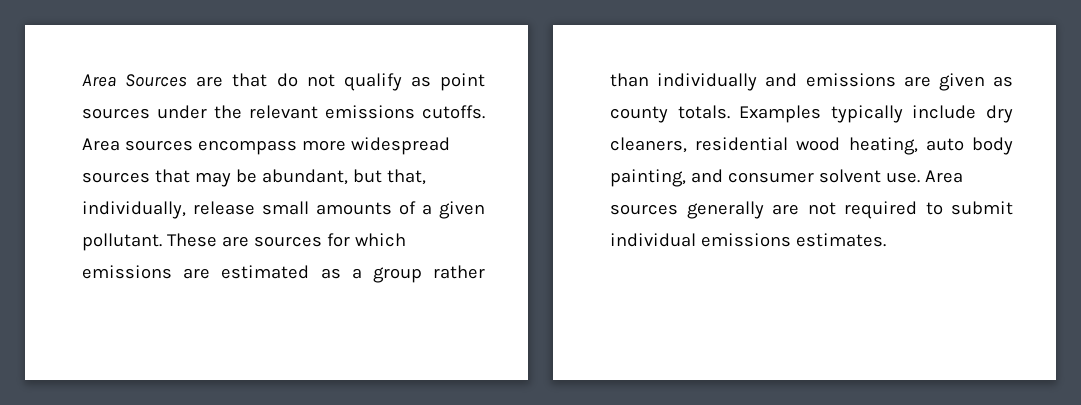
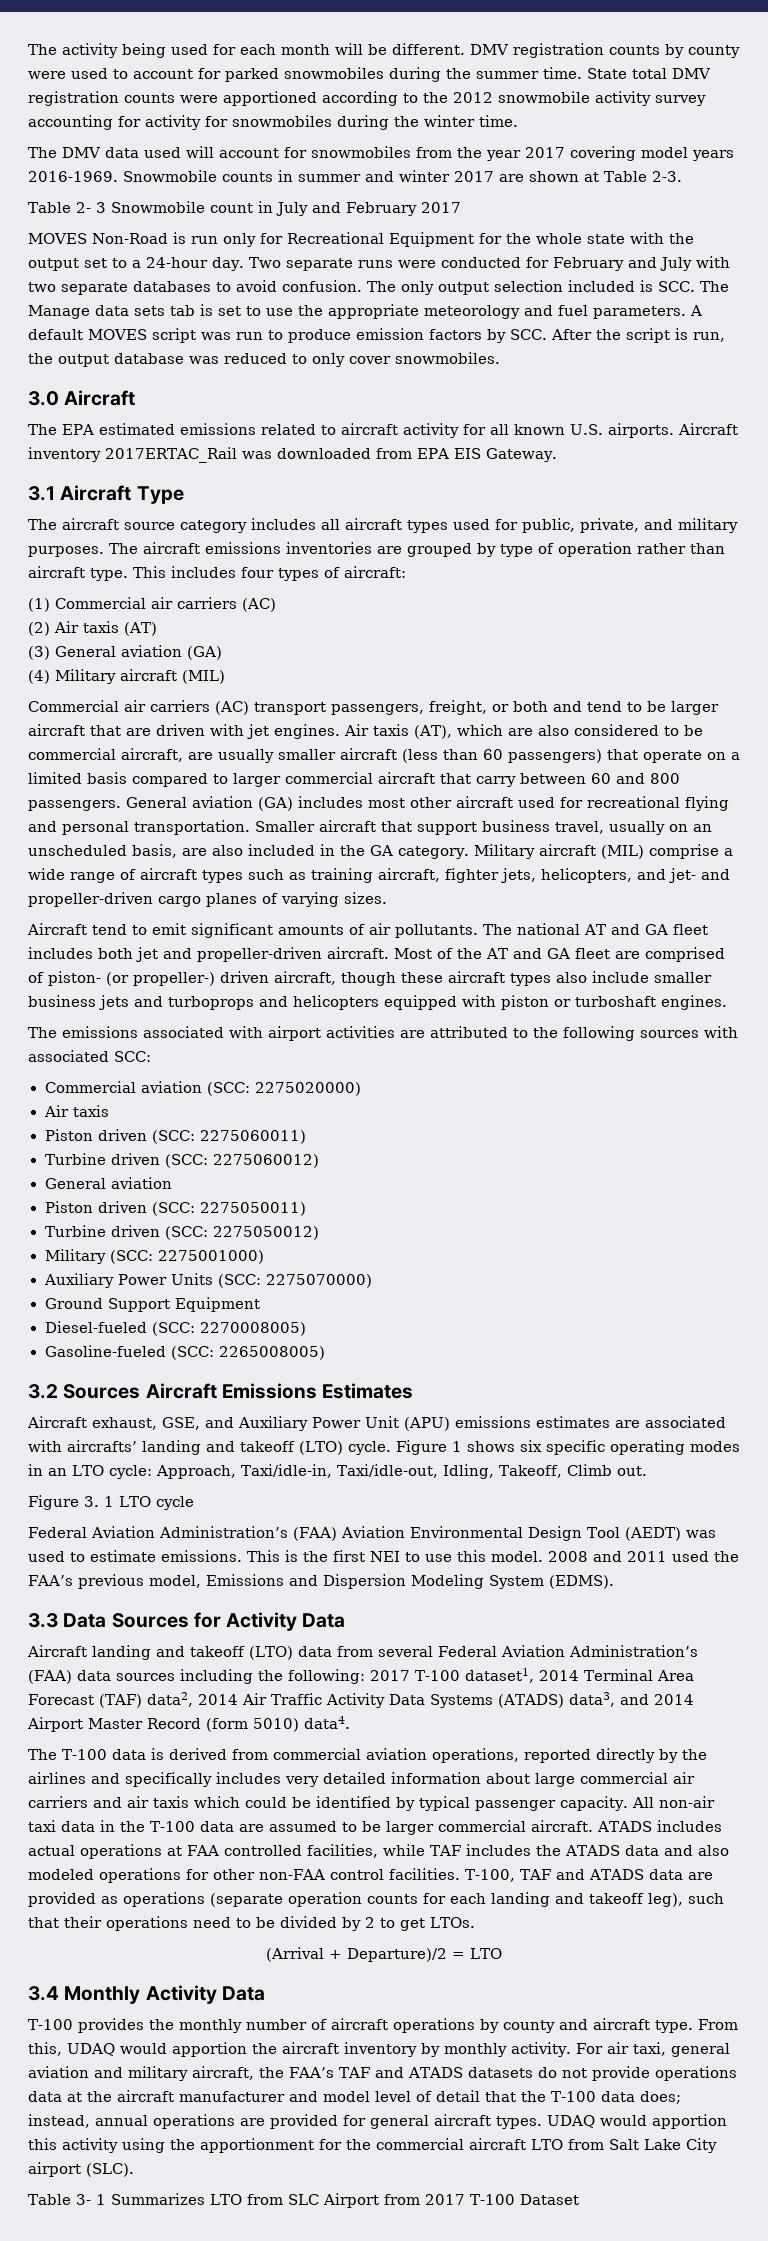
- Area Sources are that do not qualify as point sources under the relevant emissions cutoffs. Area sources encompass more widespread sources that may be abundant, but that, individually, release small amounts of a given pollutant. These are sources for which emissions are estimated as a group rather than individually and emissions are given as county totals. Examples typically include dry cleaners, residential wood heating, auto body painting, and consumer solvent use. Area sources generally are not required to submit individual emissions estimates.
+ The activity being used for each month will be different. DMV registration counts by county were used to account for parked snowmobiles during the summer time. State total DMV registration counts were apportioned according to the 2012 snowmobile activity survey accounting for activity for snowmobiles during the winter time.
+ The DMV data used will account for snowmobiles from the year 2017 covering model years 2016-1969. Snowmobile counts in summer and winter 2017 are shown at Table 2-3.
+ Table 2- 3 Snowmobile count in July and February 2017
+ MOVES Non-Road is run only for Recreational Equipment for the whole state with the output set to a 24-hour day. Two separate runs were conducted for February and July with two separate databases to avoid confusion. The only output selection included is SCC. The Manage data sets tab is set to use the appropriate meteorology and fuel parameters. A default MOVES script was run to produce emission factors by SCC. After the script is run, the output database was reduced to only cover snowmobiles.
+ 3.0 Aircraft
+ The EPA estimated emissions related to aircraft activity for all known U.S. airports. Aircraft inventory 2017ERTAC_Rail was downloaded from EPA EIS Gateway.
+ 3.1 Aircraft Type
+ The aircraft source category includes all aircraft types used for public, private, and military purposes. The aircraft emissions inventories are grouped by type of operation rather than aircraft type. This includes four types of aircraft:
+ (1) Commercial air carriers (AC)
+ (2) Air taxis (AT)
+ (3) General aviation (GA)
+ (4) Military aircraft (MIL)
+ Commercial air carriers (AC) transport passengers, freight, or both and tend to be larger aircraft that are driven with jet engines. Air taxis (AT), which are also considered to be commercial aircraft, are usually smaller aircraft (less than 60 passengers) that operate on a limited basis compared to larger commercial aircraft that carry between 60 and 800 passengers. General aviation (GA) includes most other aircraft used for recreational flying and personal transportation. Smaller aircraft that support business travel, usually on an unscheduled basis, are also included in the GA category. Military aircraft (MIL) comprise a wide range of aircraft types such as training aircraft, fighter jets, helicopters, and jet- and propeller-driven cargo planes of varying sizes.
+ Aircraft tend to emit significant amounts of air pollutants. The national AT and GA fleet includes both jet and propeller-driven aircraft. Most of the AT and GA fleet are comprised of piston- (or propeller-) driven aircraft, though these aircraft types also include smaller business jets and turboprops and helicopters equipped with piston or turboshaft engines.
+ The emissions associated with airport activities are attributed to the following sources with associated SCC:
+ Commercial aviation (SCC: 2275020000)
+ Air taxis
+ Piston driven (SCC: 2275060011)
+ Turbine driven (SCC: 2275060012)
+ General aviation
+ Piston driven (SCC: 2275050011)
+ Turbine driven (SCC: 2275050012)
+ Military (SCC: 2275001000)
+ Auxiliary Power Units (SCC: 2275070000)
+ Ground Support Equipment
+ Diesel-fueled (SCC: 2270008005)
+ Gasoline-fueled (SCC: 2265008005)
+ 3.2 Sources Aircraft Emissions Estimates
+ Aircraft exhaust, GSE, and Auxiliary Power Unit (APU) emissions estimates are associated with aircrafts’ landing and takeoff (LTO) cycle. Figure 1 shows six specific operating modes in an LTO cycle: Approach, Taxi/idle-in, Taxi/idle-out, Idling, Takeoff, Climb out.
+ Figure 3. 1 LTO cycle
+ Federal Aviation Administration’s (FAA) Aviation Environmental Design Tool (AEDT) was used to estimate emissions. This is the first NEI to use this model. 2008 and 2011 used the FAA’s previous model, Emissions and Dispersion Modeling System (EDMS).
+ 3.3 Data Sources for Activity Data
+ Aircraft landing and takeoff (LTO) data from several Federal Aviation Administration’s (FAA) data sources including the following: 2017 T-100 dataset1, 2014 Terminal Area Forecast (TAF) data2, 2014 Air Traffic Activity Data Systems (ATADS) data3, and 2014 Airport Master Record (form 5010) data4.
+ The T-100 data is derived from commercial aviation operations, reported directly by the airlines and specifically includes very detailed information about large commercial air carriers and air taxis which could be identified by typical passenger capacity. All non-air taxi data in the T-100 data are assumed to be larger commercial aircraft. ATADS includes actual operations at FAA controlled facilities, while TAF includes the ATADS data and also modeled operations for other non-FAA control facilities. T-100, TAF and ATADS data are provided as operations (separate operation counts for each landing and takeoff leg), such that their operations need to be divided by 2 to get LTOs.
+ (Arrival + Departure)/2 = LTO
+ 3.4 Monthly Activity Data
+ T-100 provides the monthly number of aircraft operations by county and aircraft type. From this, UDAQ would apportion the aircraft inventory by monthly activity. For air taxi, general aviation and military aircraft, the FAA’s TAF and ATADS datasets do not provide operations data at the aircraft manufacturer and model level of detail that the T-100 data does; instead, annual operations are provided for general aircraft types. UDAQ would apportion this activity using the apportionment for the commercial aircraft LTO from Salt Lake City airport (SLC).
+ Table 3- 1 Summarizes LTO from SLC Airport from 2017 T-100 Dataset

